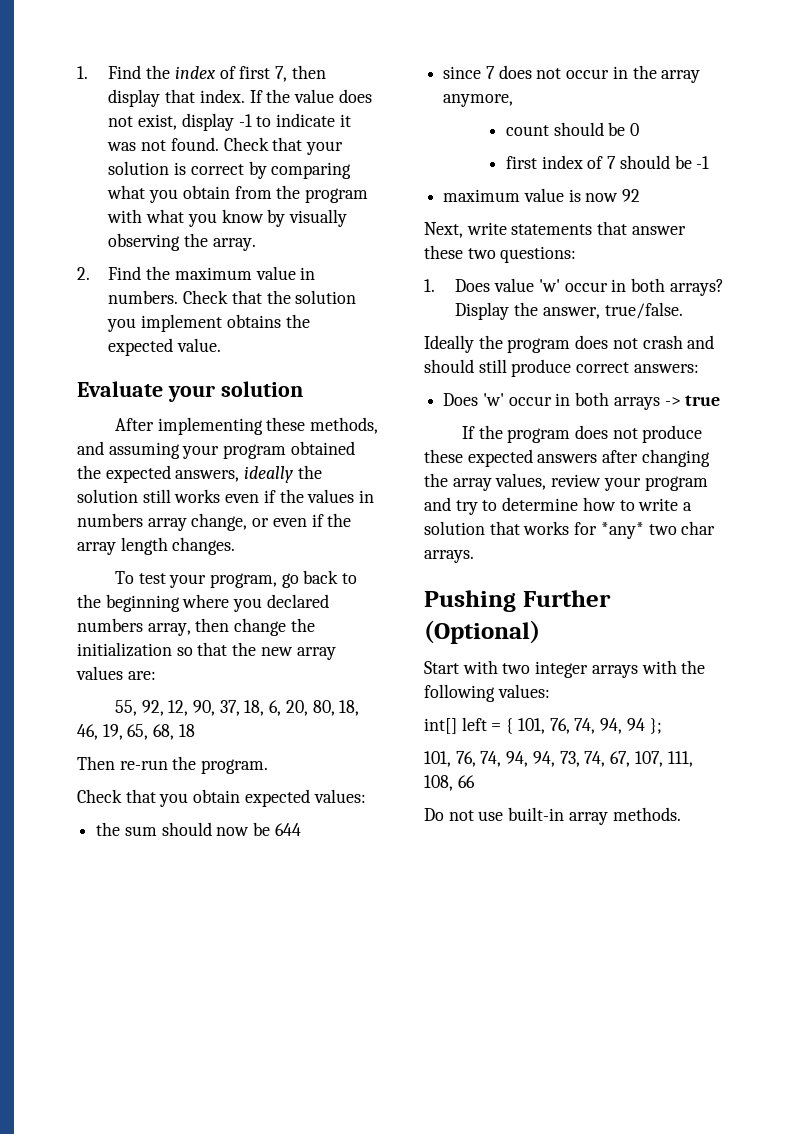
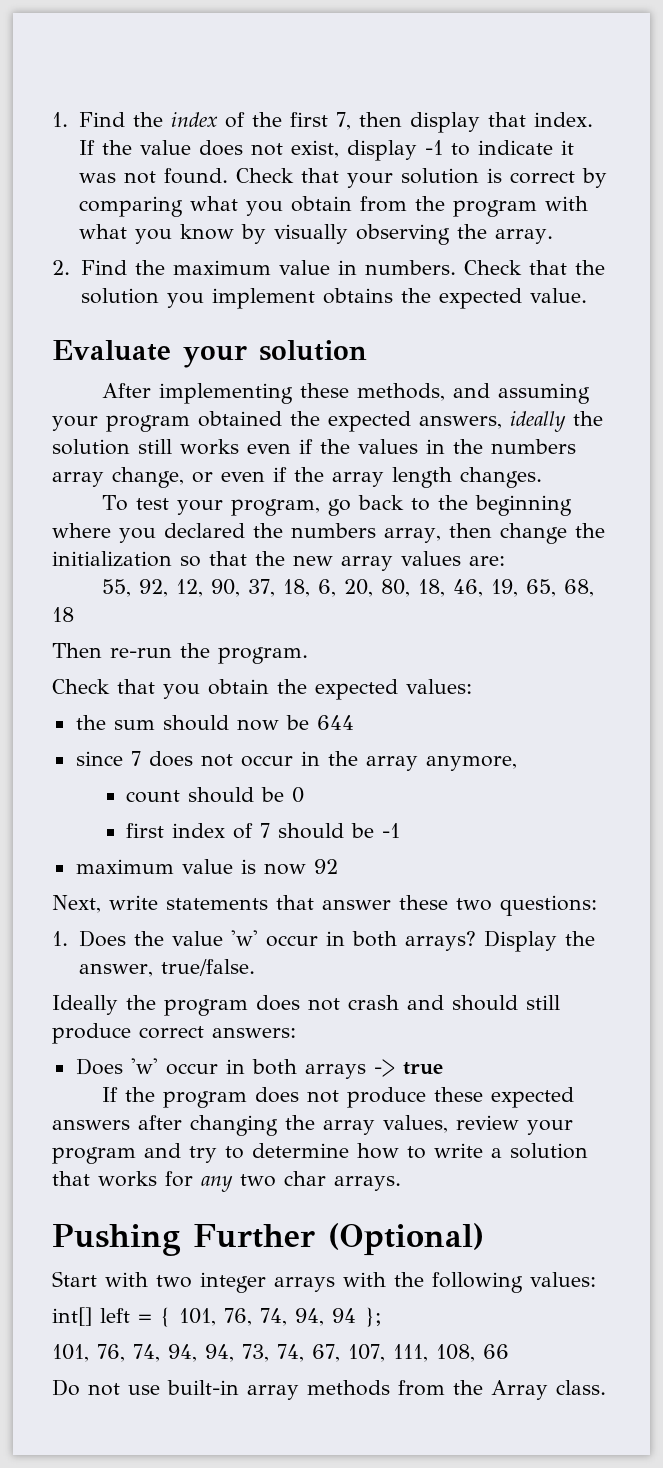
- 1. Find the index of first 7, then display that index.
+ 1. Find the index of the first 7, then display that index.
- After implementing these methods, and assuming your program obtained the expected answers, ideally the solution still works even if the values in numbers array change, or even if the array length changes.
+ After implementing these methods, and assuming your program obtained the expected answers, ideally the solution still works even if the values in the numbers array change, or even if the array length changes.
- To test your program, go back to the beginning where you declared numbers array, then change the initialization so that the new array values are:
+ To test your program, go back to the beginning where you declared the numbers array, then change the initialization so that the new array values are:
- Check that you obtain expected values:
+ Check that you obtain the expected values:
- 1. Does value 'w' occur in both arrays?
+ 1. Does the value 'w' occur in both arrays?
- If the program does not produce these expected answers after changing the array values, review your program and try to determine how to write a solution that works for *any* two char arrays.
+ If the program does not produce these expected answers after changing the array values, review your program and try to determine how to write a solution that works for any two char arrays.
- Do not use built-in array methods.
+ Do not use built-in array methods from the Array class.

